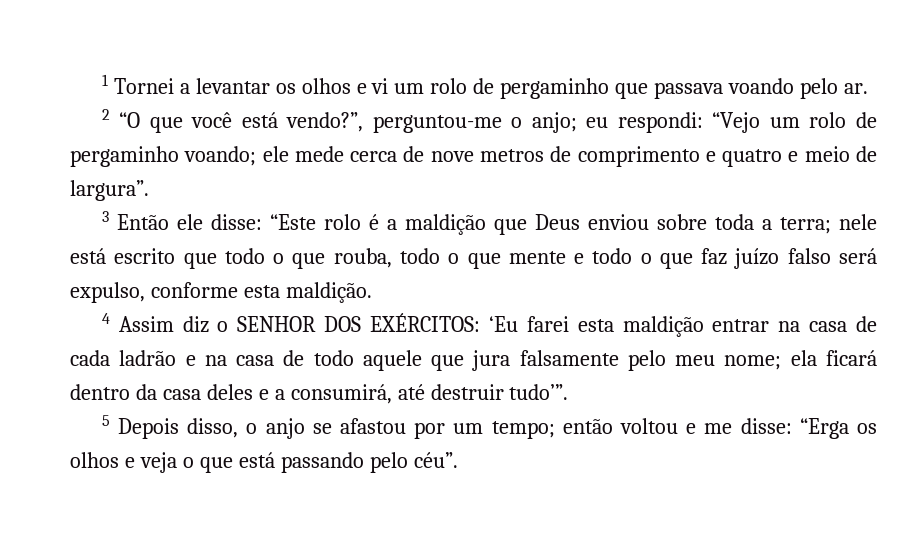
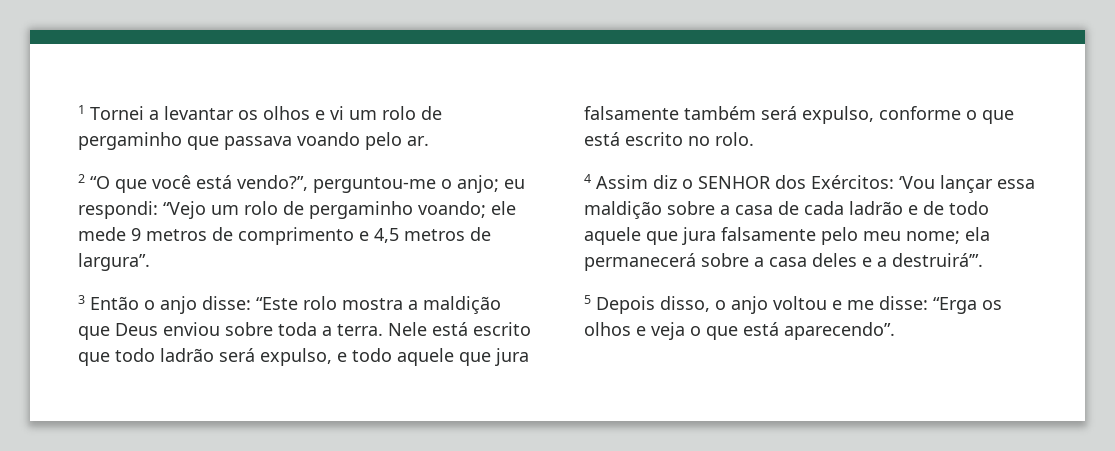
- 2 “O que você está vendo?”, perguntou-me o anjo; eu respondi: “Vejo um rolo de pergaminho voando; ele mede cerca de nove metros de comprimento e quatro e meio de largura”.
+ 2 “O que você está vendo?”, perguntou-me o anjo; eu respondi: “Vejo um rolo de pergaminho voando; ele mede 9 metros de comprimento e 4,5 metros de largura”.
- 3 Então ele disse: “Este rolo é a maldição que Deus enviou sobre toda a terra; nele está escrito que todo o que rouba, todo o que mente e todo o que faz juízo falso será expulso, conforme esta maldição.
+ 3 Então o anjo disse: “Este rolo mostra a maldição que Deus enviou sobre toda a terra. Nele está escrito que todo ladrão será expulso, e todo aquele que jura falsamente também será expulso, conforme o que está escrito no rolo.
- 4 Assim diz o SENHOR DOS EXÉRCITOS: ‘Eu farei esta maldição entrar na casa de cada ladrão e na casa de todo aquele que jura falsamente pelo meu nome; ela ficará dentro da casa deles e a consumirá, até destruir tudo’”.
+ 4 Assim diz o SENHOR dos Exércitos: ‘Vou lançar essa maldição sobre a casa de cada ladrão e de todo aquele que jura falsamente pelo meu nome; ela permanecerá sobre a casa deles e a destruirá’”.
- 5 Depois disso, o anjo se afastou por um tempo; então voltou e me disse: “Erga os olhos e veja o que está passando pelo céu”.
+ 5 Depois disso, o anjo voltou e me disse: “Erga os olhos e veja o que está aparecendo”.

